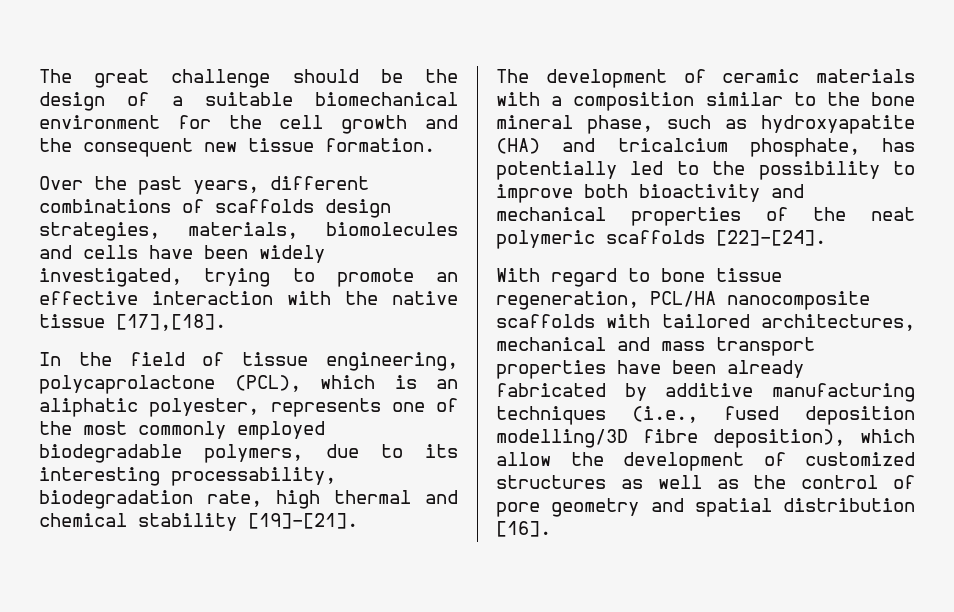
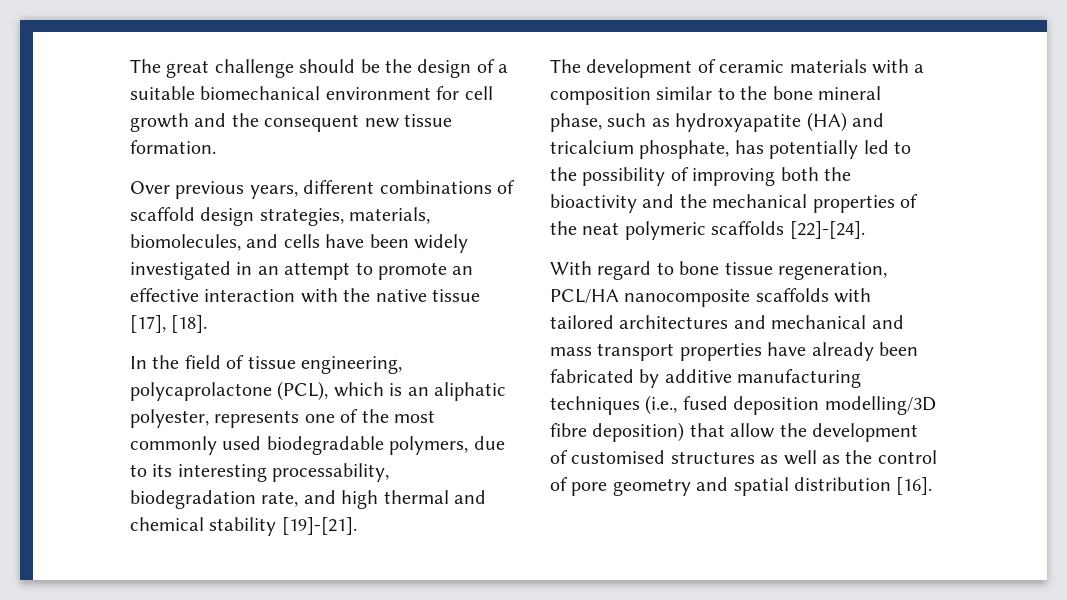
- The great challenge should be the design of a suitable biomechanical environment for the cell growth and the consequent new tissue formation.
+ The great challenge should be the design of a suitable biomechanical environment for cell growth and the consequent new tissue formation.
- Over the past years, different combinations of scaffolds design strategies, materials, biomolecules and cells have been widely investigated, trying to promote an effective interaction with the native tissue [17],[18].
+ Over previous years, different combinations of scaffold design strategies, materials, biomolecules, and cells have been widely investigated in an attempt to promote an effective interaction with the native tissue [17], [18].
- In the field of tissue engineering, polycaprolactone (PCL), which is an aliphatic polyester, represents one of the most commonly employed biodegradable polymers, due to its interesting processability, biodegradation rate, high thermal and chemical stability [19]-[21].
+ In the field of tissue engineering, polycaprolactone (PCL), which is an aliphatic polyester, represents one of the most commonly used biodegradable polymers, due to its interesting processability, biodegradation rate, and high thermal and chemical stability [19]-[21].
- The development of ceramic materials with a composition similar to the bone mineral phase, such as hydroxyapatite (HA) and tricalcium phosphate, has potentially led to the possibility to improve both bioactivity and mechanical properties of the neat polymeric scaffolds [22]-[24].
+ The development of ceramic materials with a composition similar to the bone mineral phase, such as hydroxyapatite (HA) and tricalcium phosphate, has potentially led to the possibility of improving both the bioactivity and the mechanical properties of the neat polymeric scaffolds [22]-[24].
- With regard to bone tissue regeneration, PCL/HA nanocomposite scaffolds with tailored architectures, mechanical and mass transport properties have been already fabricated by additive manufacturing techniques (i.e., fused deposition modelling/3D fibre deposition), which allow the development of customized structures as well as the control of pore geometry and spatial distribution [16].
+ With regard to bone tissue regeneration, PCL/HA nanocomposite scaffolds with tailored architectures and mechanical and mass transport properties have already been fabricated by additive manufacturing techniques (i.e., fused deposition modelling/3D fibre deposition) that allow the development of customised structures as well as the control of pore geometry and spatial distribution [16].

